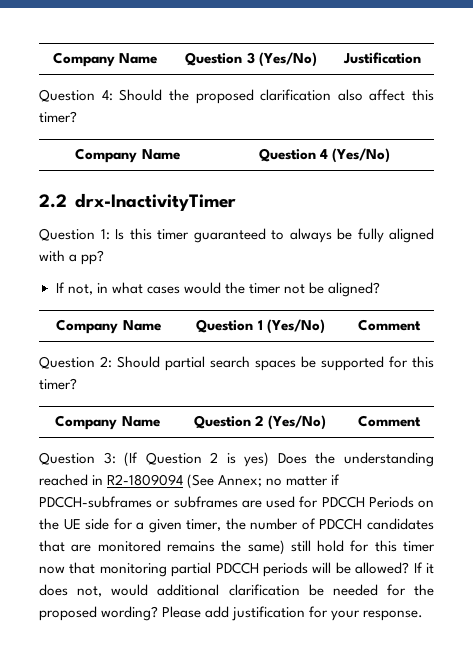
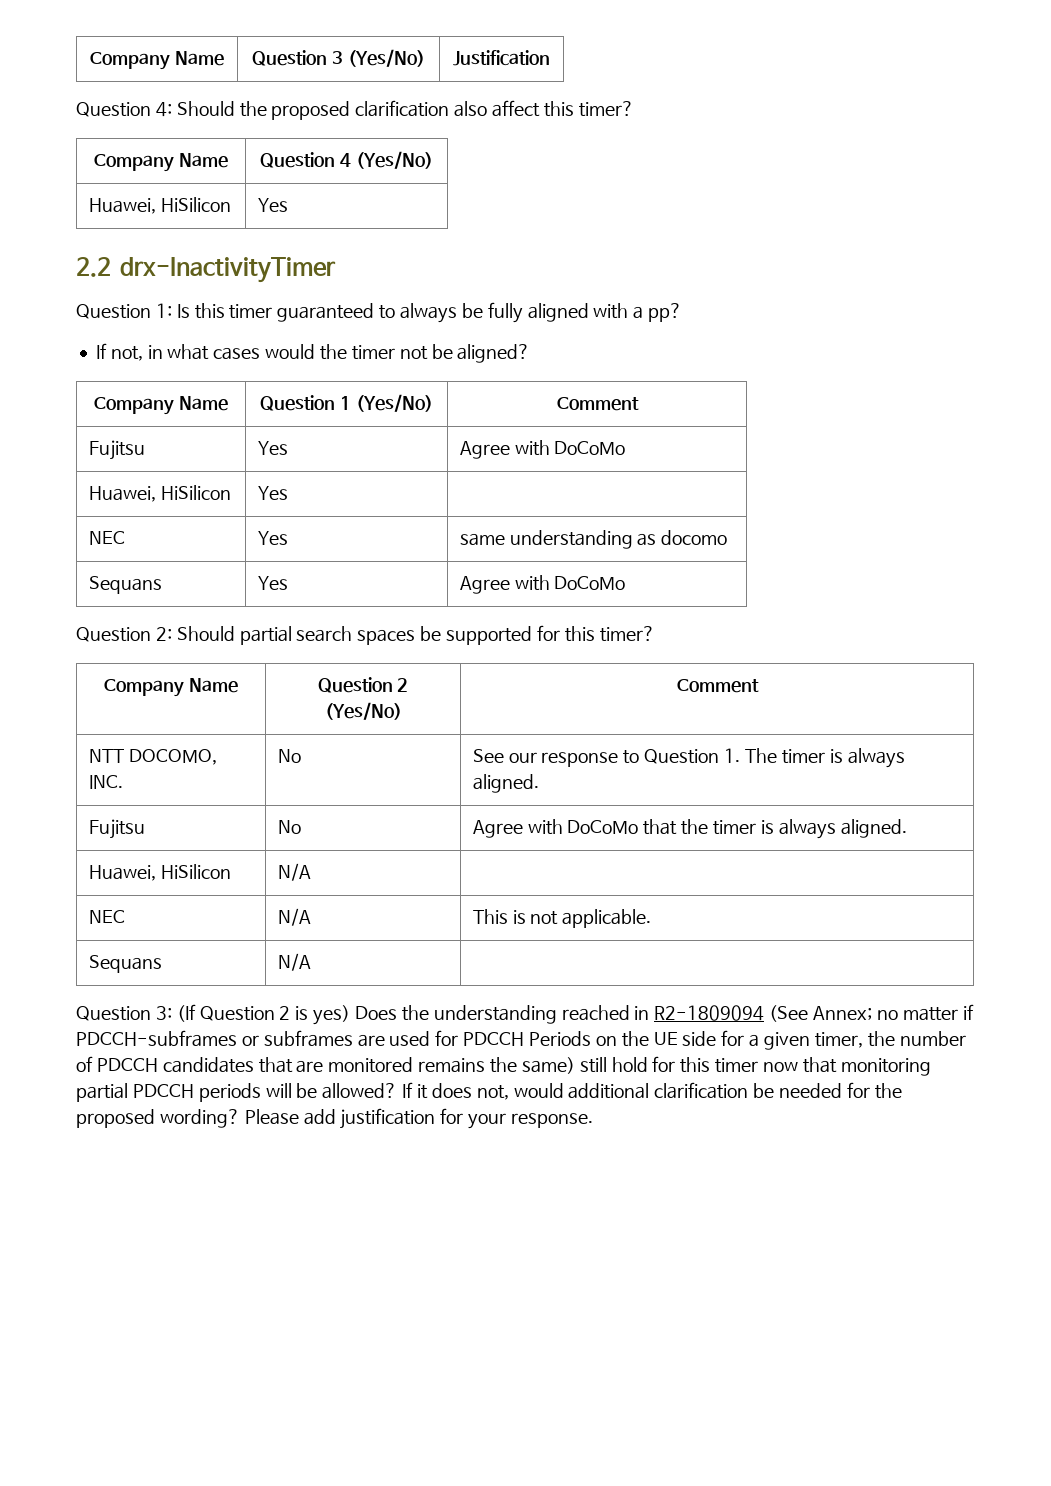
  Company Name | Question 4 (Yes/No)
+ Huawei, HiSilicon | Yes
+ Fujitsu | Yes | Agree with DoCoMo
+ Huawei, HiSilicon | Yes |
+ NEC | Yes | same understanding as docomo
+ Sequans | Yes | Agree with DoCoMo
+ NTT DOCOMO, INC. | No | See our response to Question 1. The timer is always aligned.
+ Fujitsu | No | Agree with DoCoMo that the timer is always aligned.
+ Huawei, HiSilicon | N/A |
+ NEC | N/A | This is not applicable.
+ Sequans | N/A |

